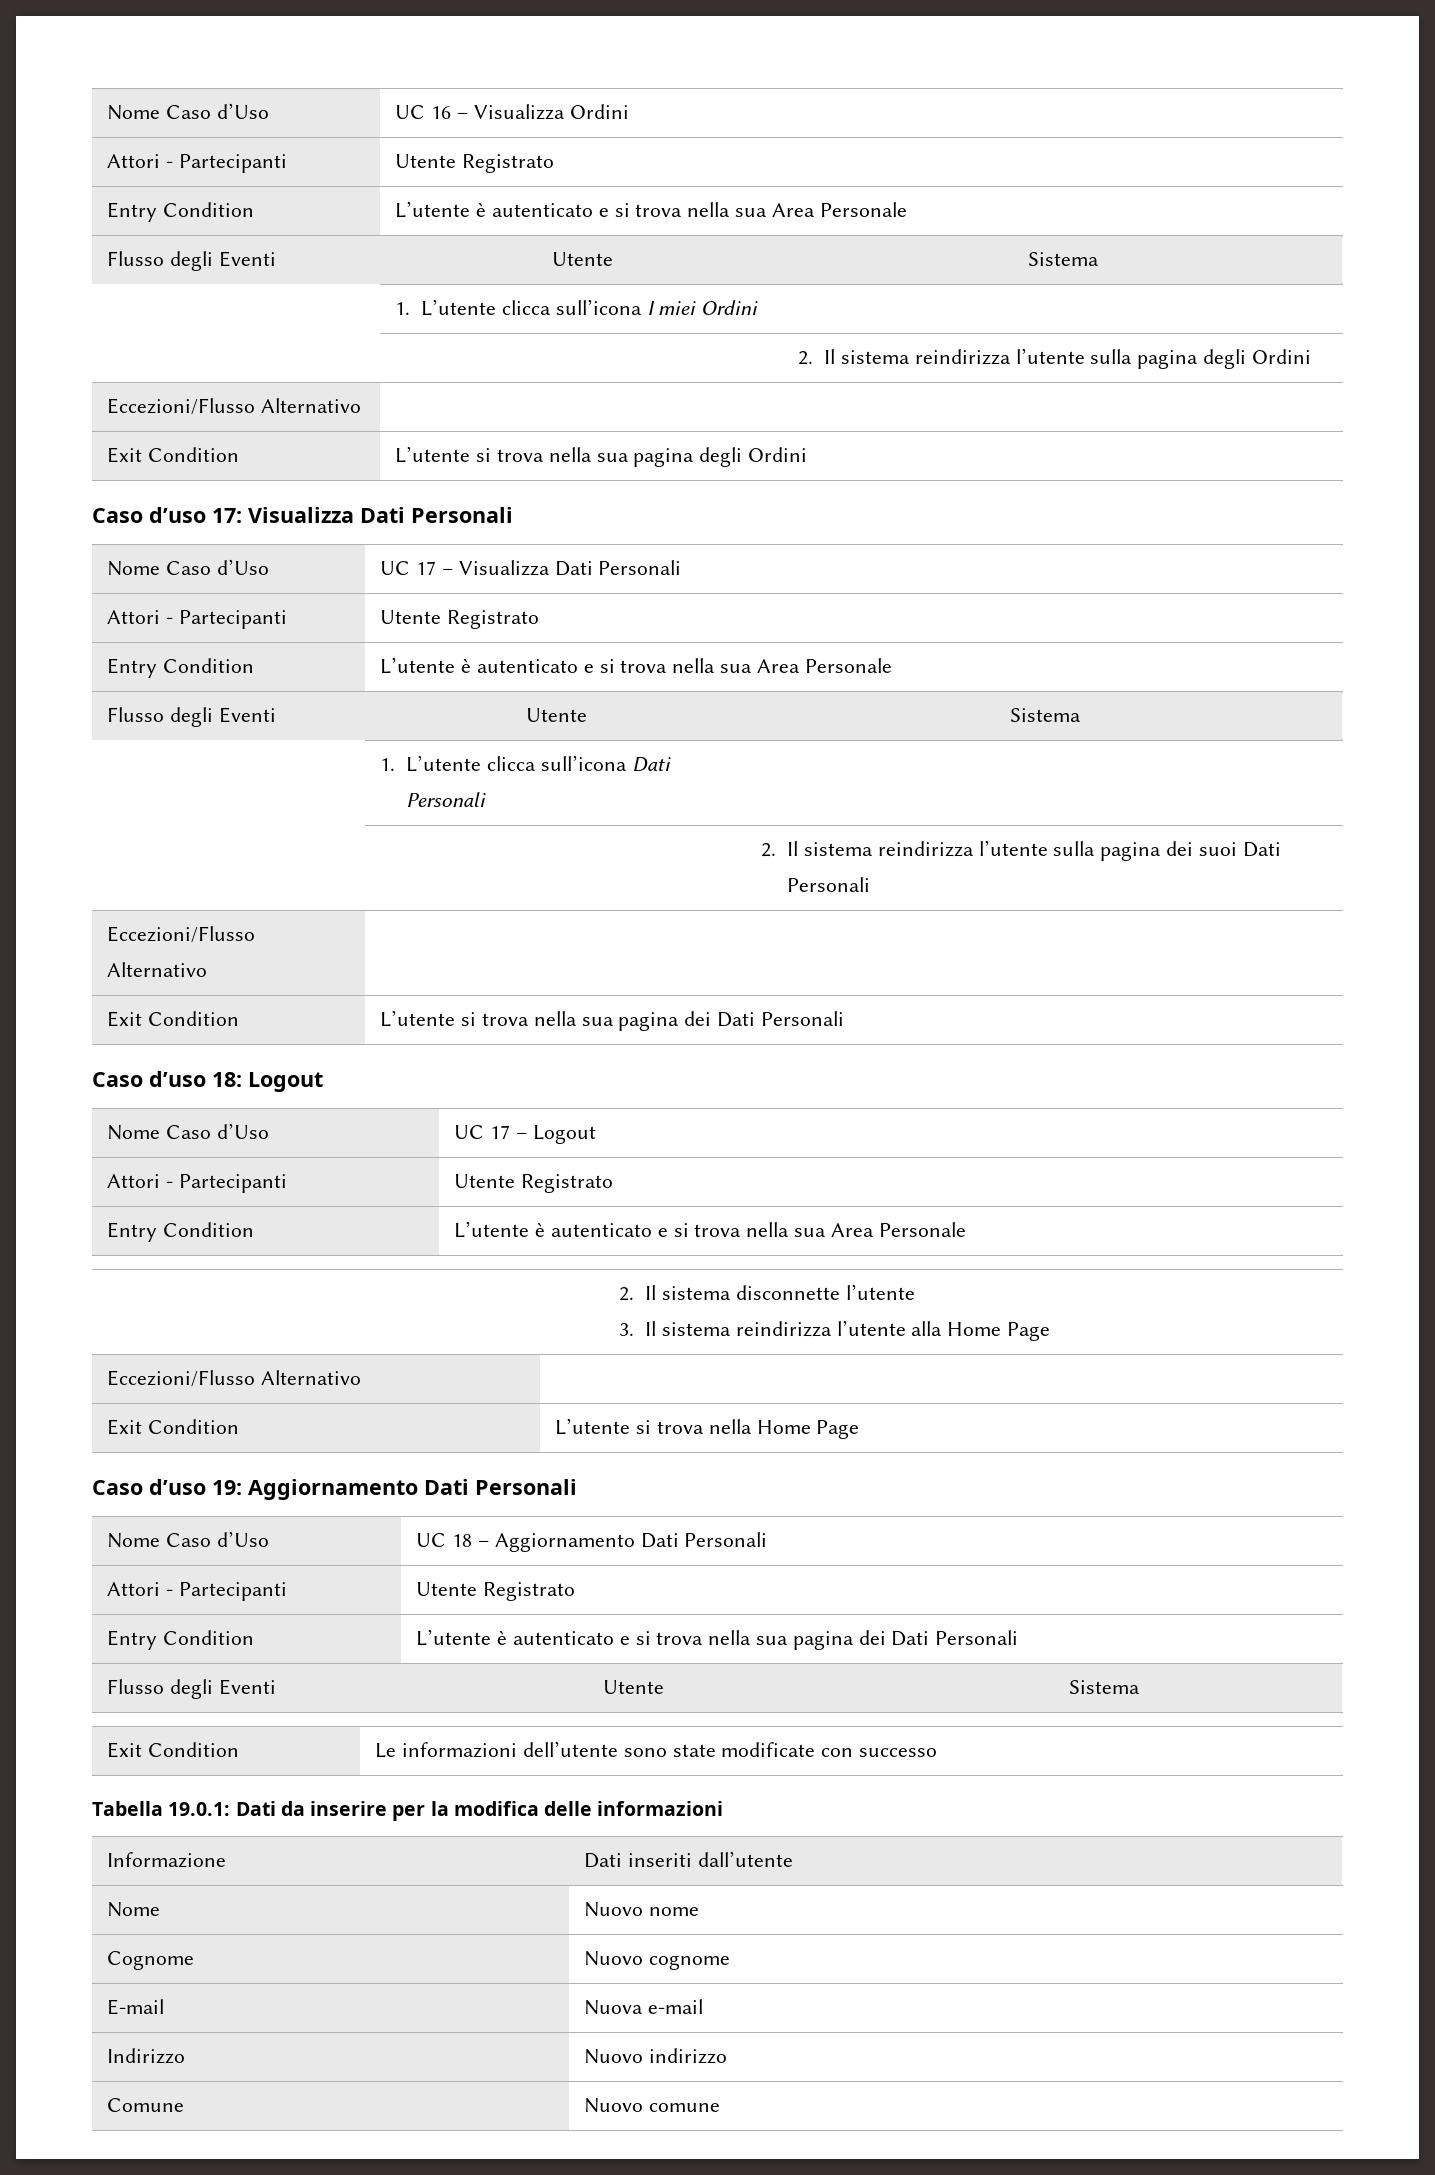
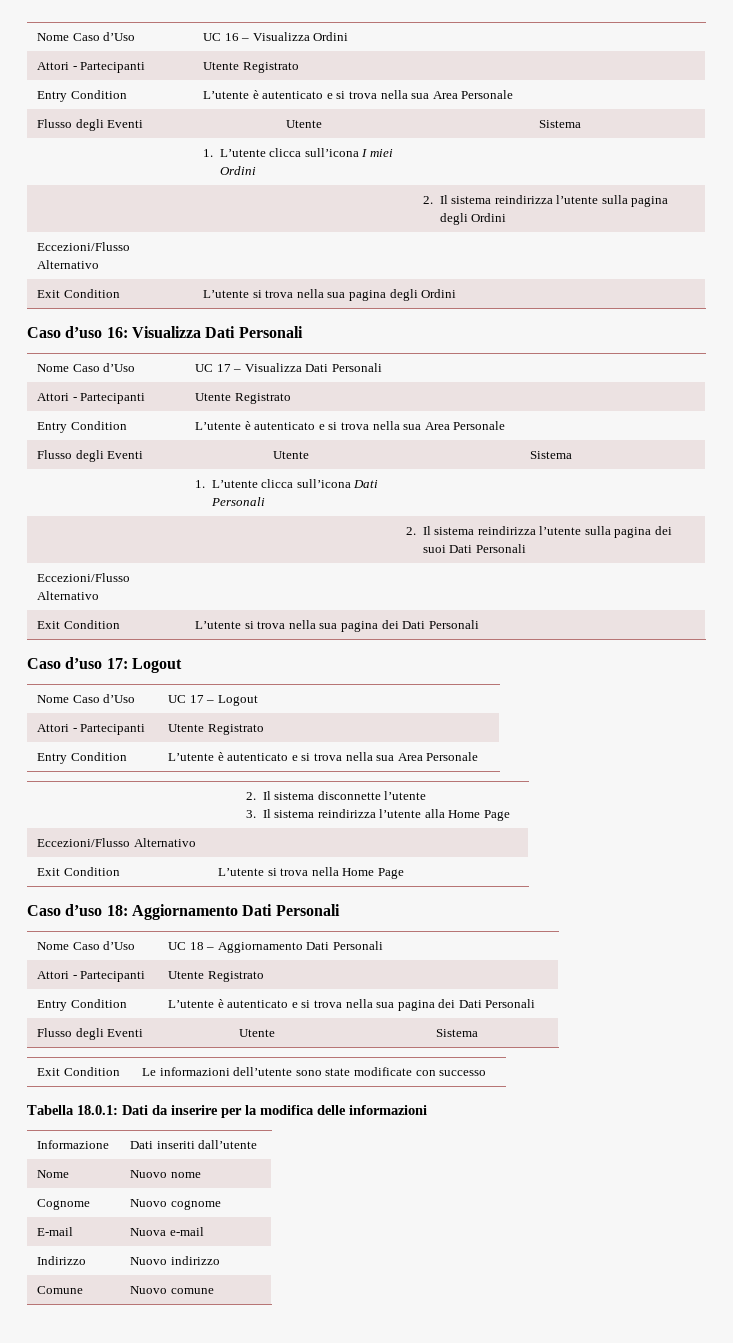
- Caso d’uso 17: Visualizza Dati Personali
+ Caso d’uso 16: Visualizza Dati Personali
- Caso d’uso 18: Logout
+ Caso d’uso 17: Logout
- Caso d’uso 19: Aggiornamento Dati Personali
+ Caso d’uso 18: Aggiornamento Dati Personali
- Tabella 19.0.1: Dati da inserire per la modifica delle informazioni
+ Tabella 18.0.1: Dati da inserire per la modifica delle informazioni

